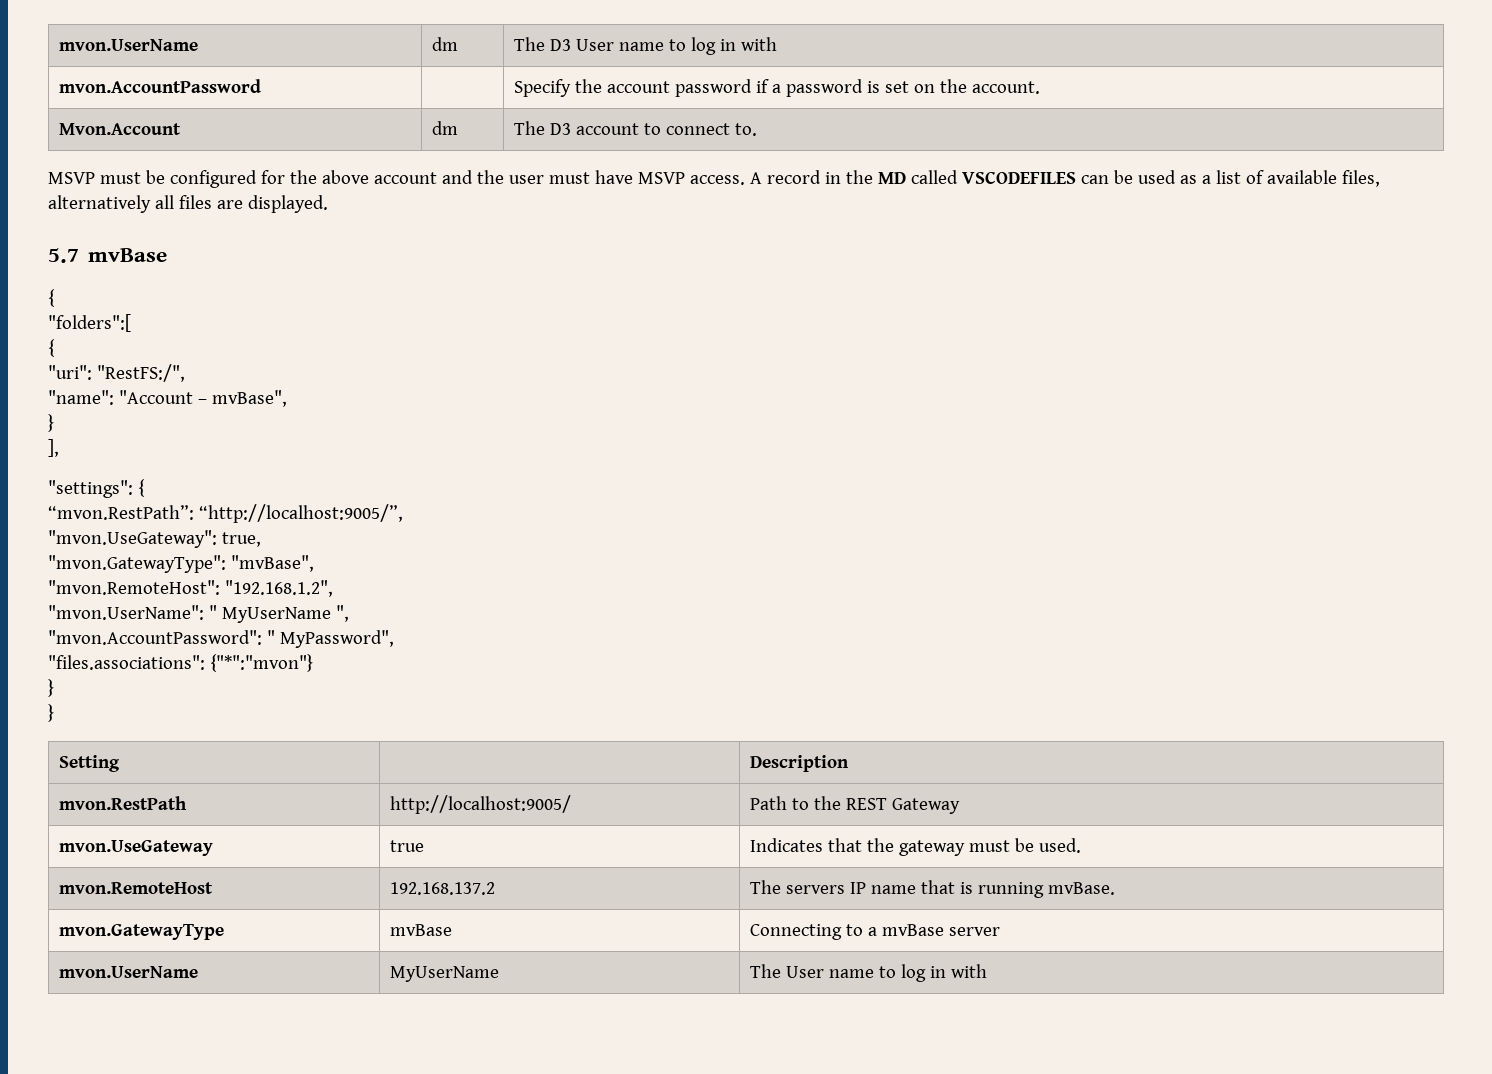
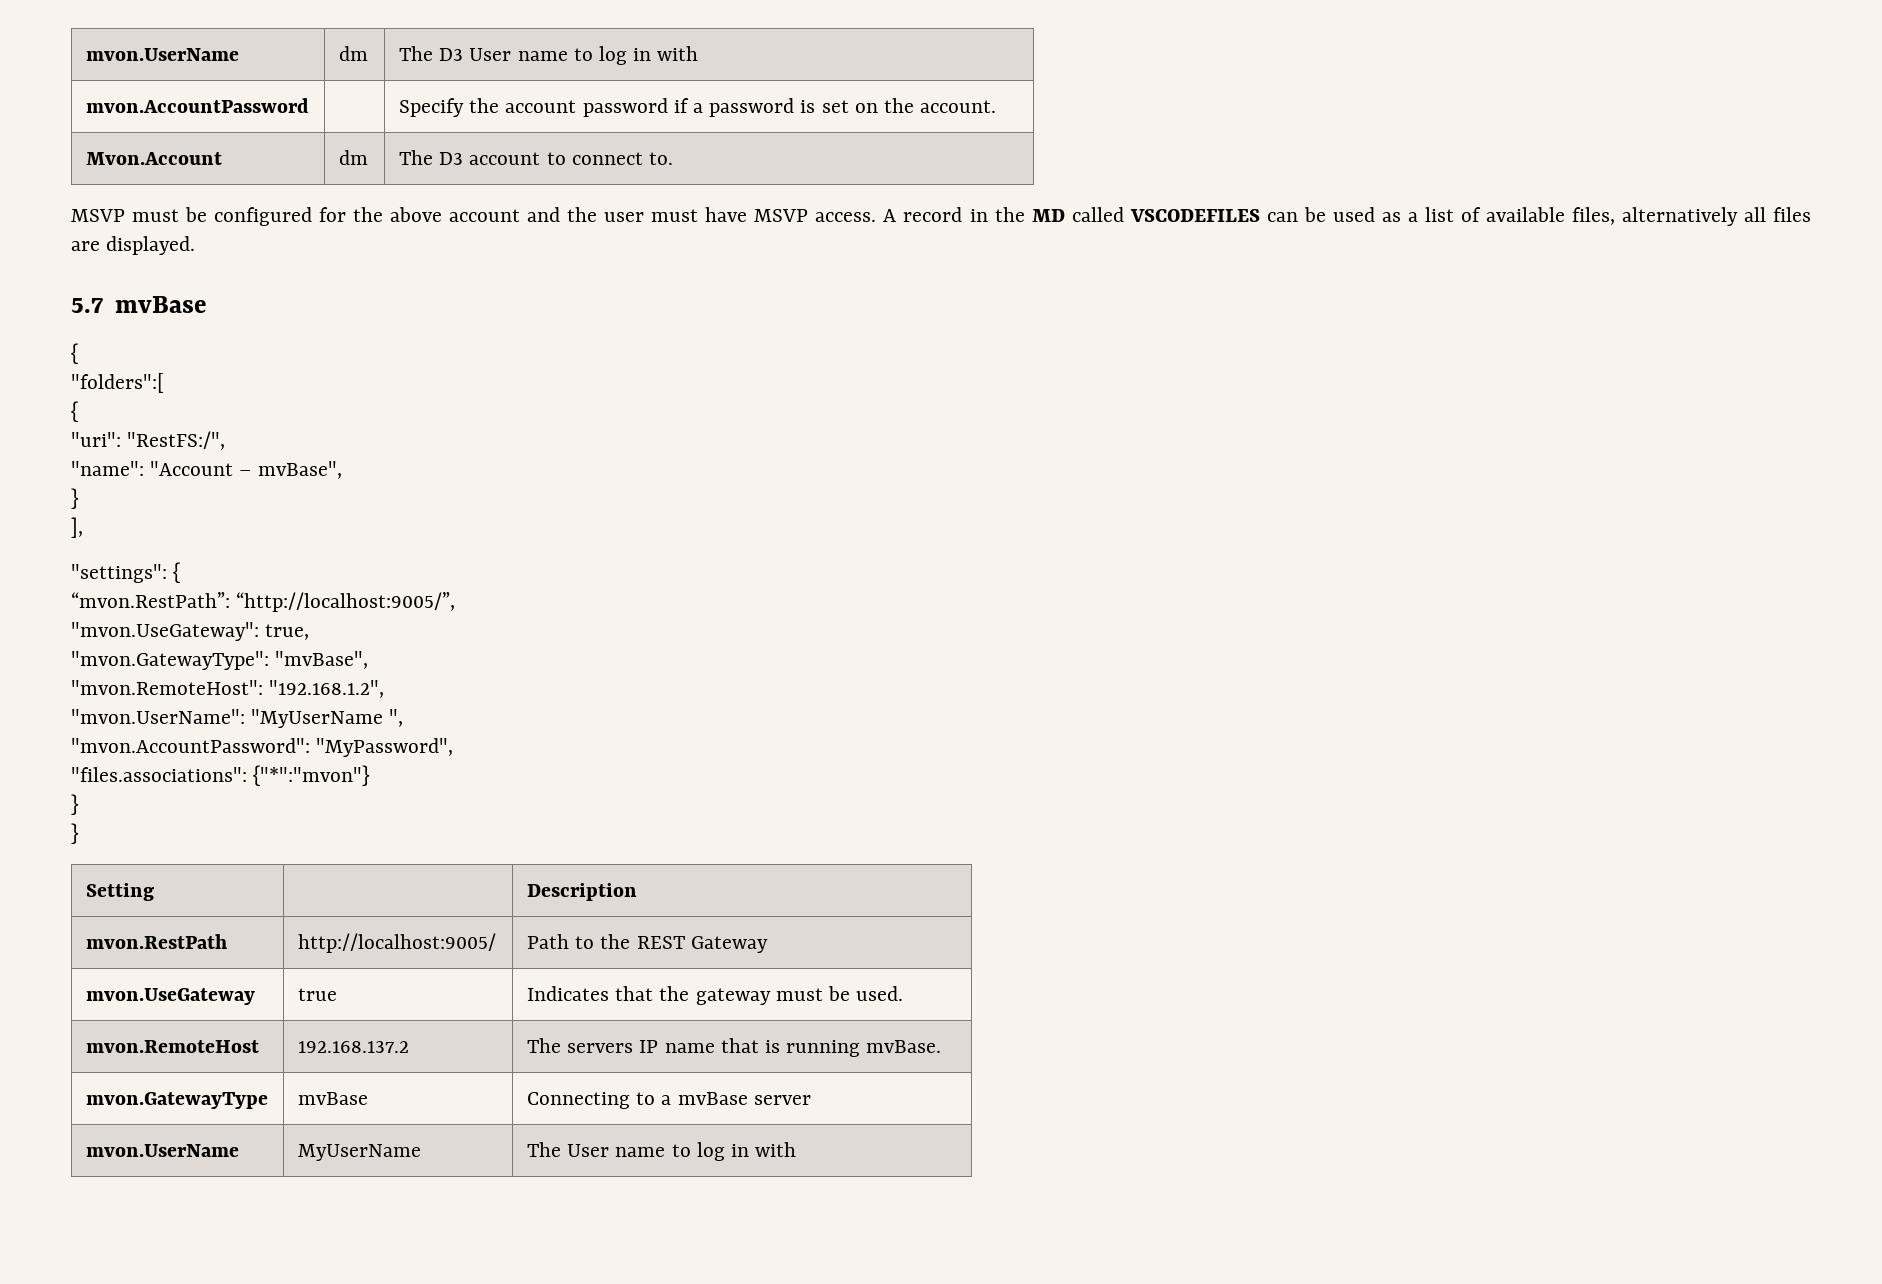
- "mvon.UserName": " MyUserName ",
+ "mvon.UserName": "MyUserName ",
- "mvon.AccountPassword": " MyPassword",
+ "mvon.AccountPassword": "MyPassword",

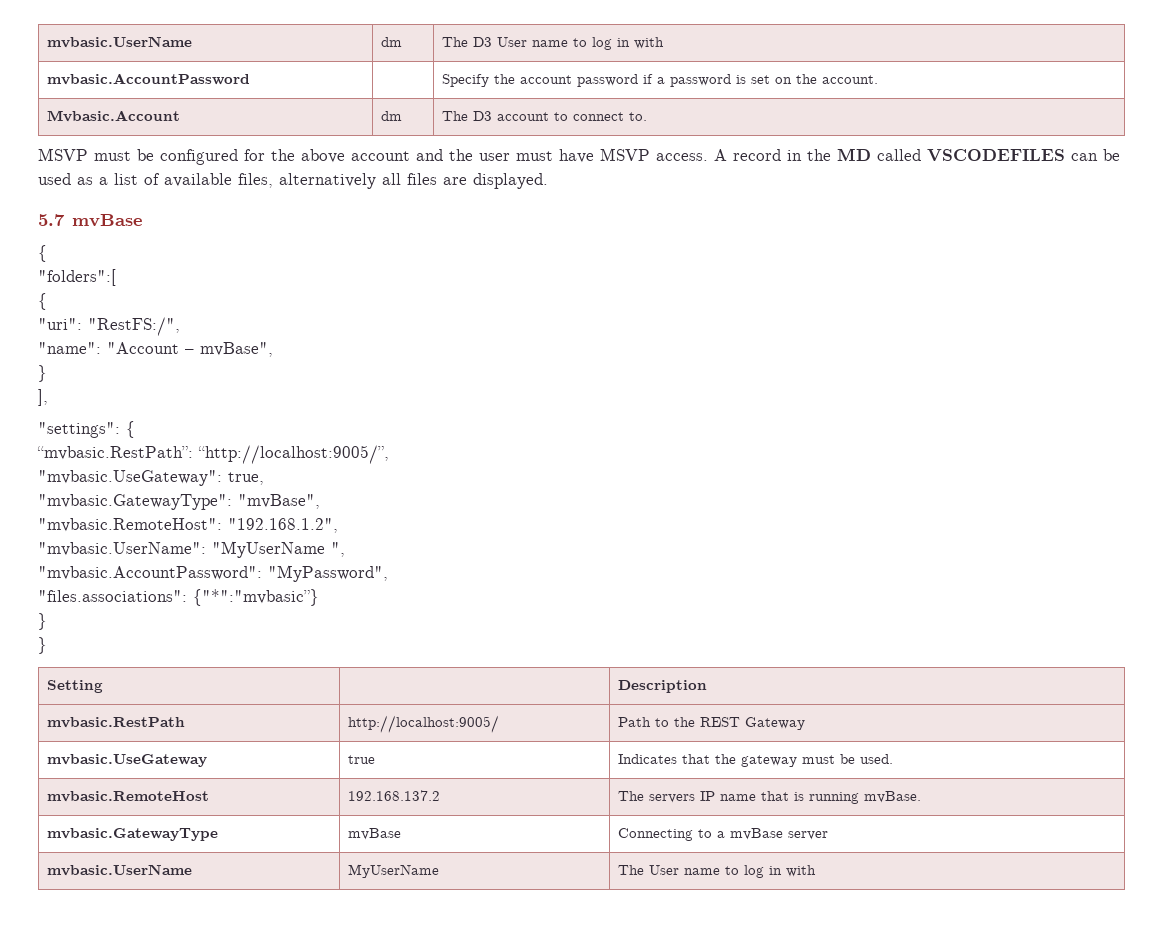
- mvon.UserName | dm | The D3 User name to log in with
+ mvbasic.UserName | dm | The D3 User name to log in with
- mvon.AccountPassword | | Specify the account password if a password is set on the account.
+ mvbasic.AccountPassword | | Specify the account password if a password is set on the account.
- Mvon.Account | dm | The D3 account to connect to.
+ Mvbasic.Account | dm | The D3 account to connect to.
- “mvon.RestPath”: “http://localhost:9005/”,
+ “mvbasic.RestPath”: “http://localhost:9005/”,
- "mvon.UseGateway": true,
+ "mvbasic.UseGateway": true,
- "mvon.GatewayType": "mvBase",
+ "mvbasic.GatewayType": "mvBase",
- "mvon.RemoteHost": "192.168.1.2",
+ "mvbasic.RemoteHost": "192.168.1.2",
- "mvon.UserName": "MyUserName ",
+ "mvbasic.UserName": "MyUserName ",
- "mvon.AccountPassword": "MyPassword",
+ "mvbasic.AccountPassword": "MyPassword",
- "files.associations": {"*":"mvon"}
+ "files.associations": {"*":"mvbasic”}
- mvon.RestPath | http://localhost:9005/ | Path to the REST Gateway
+ mvbasic.RestPath | http://localhost:9005/ | Path to the REST Gateway
- mvon.UseGateway | true | Indicates that the gateway must be used.
+ mvbasic.UseGateway | true | Indicates that the gateway must be used.
- mvon.RemoteHost | 192.168.137.2 | The servers IP name that is running mvBase.
+ mvbasic.RemoteHost | 192.168.137.2 | The servers IP name that is running mvBase.
- mvon.GatewayType | mvBase | Connecting to a mvBase server
+ mvbasic.GatewayType | mvBase | Connecting to a mvBase server
- mvon.UserName | MyUserName | The User name to log in with
+ mvbasic.UserName | MyUserName | The User name to log in with

